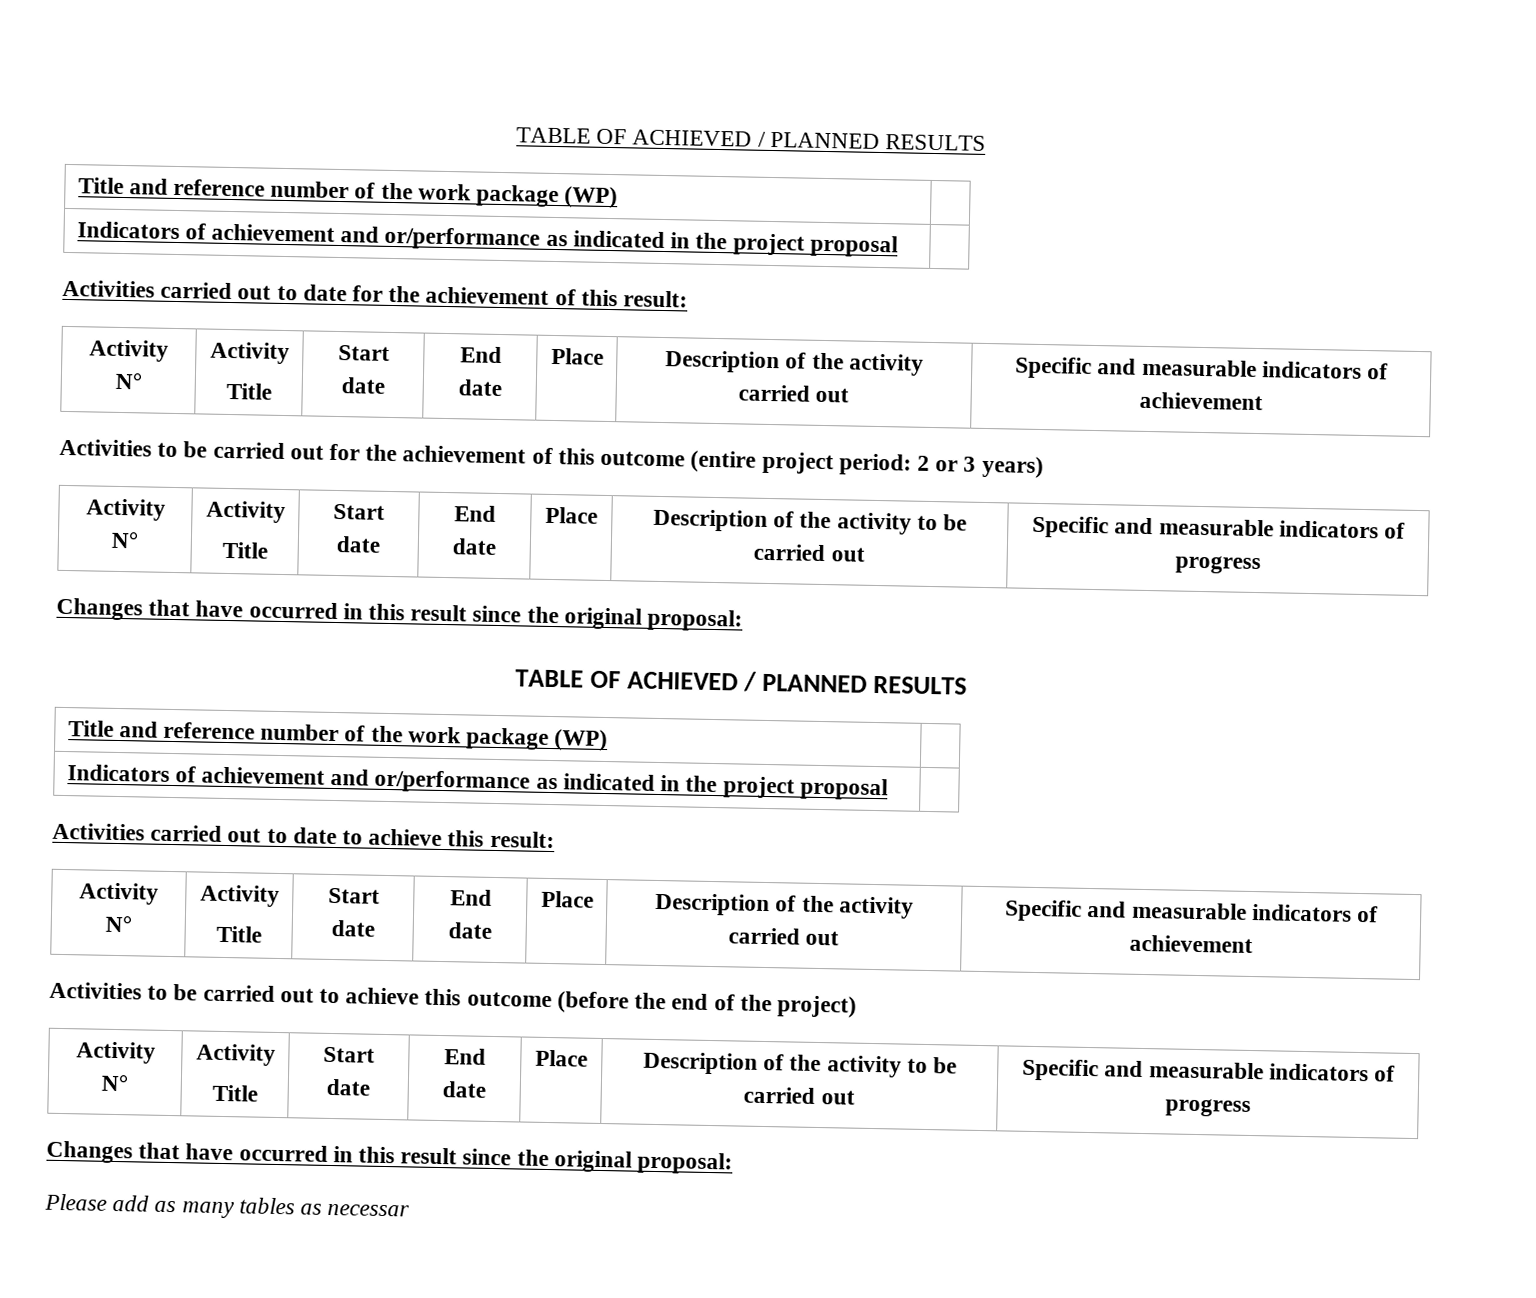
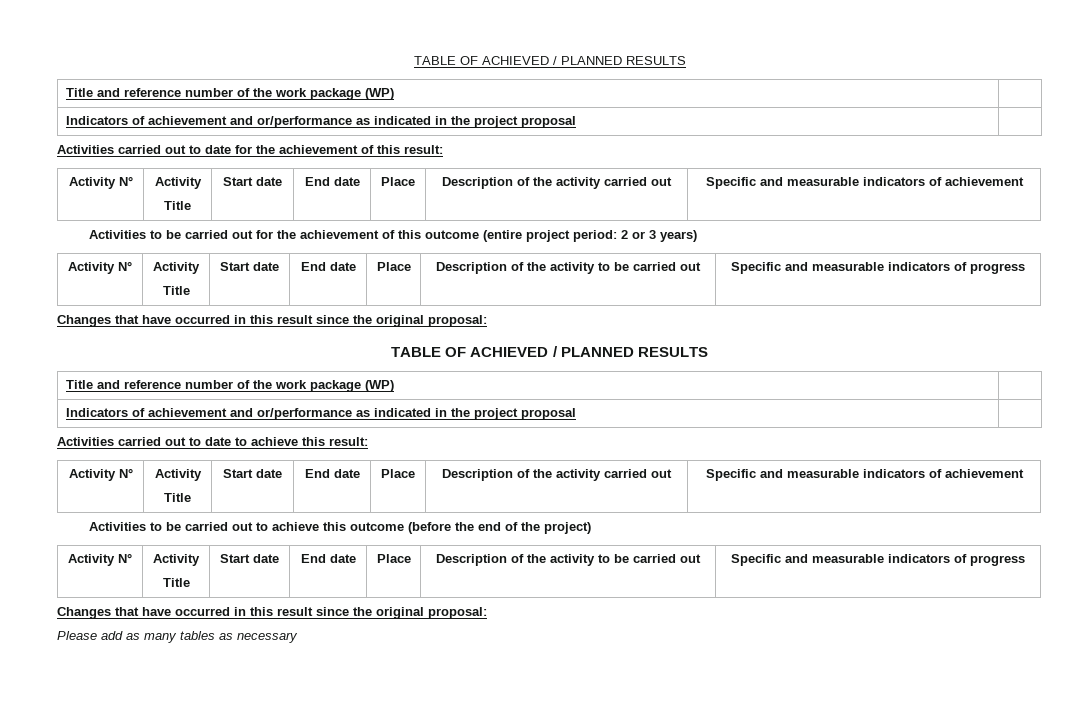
- Please add as many tables as necessar
+ Please add as many tables as necessary

